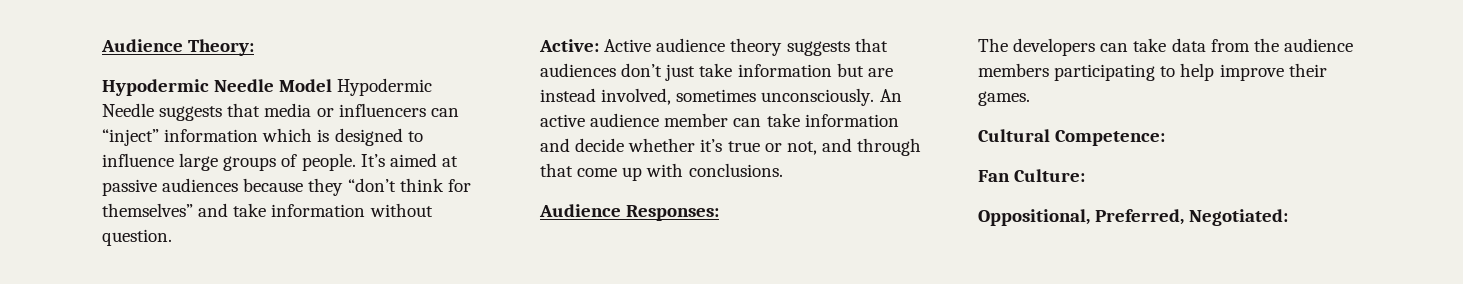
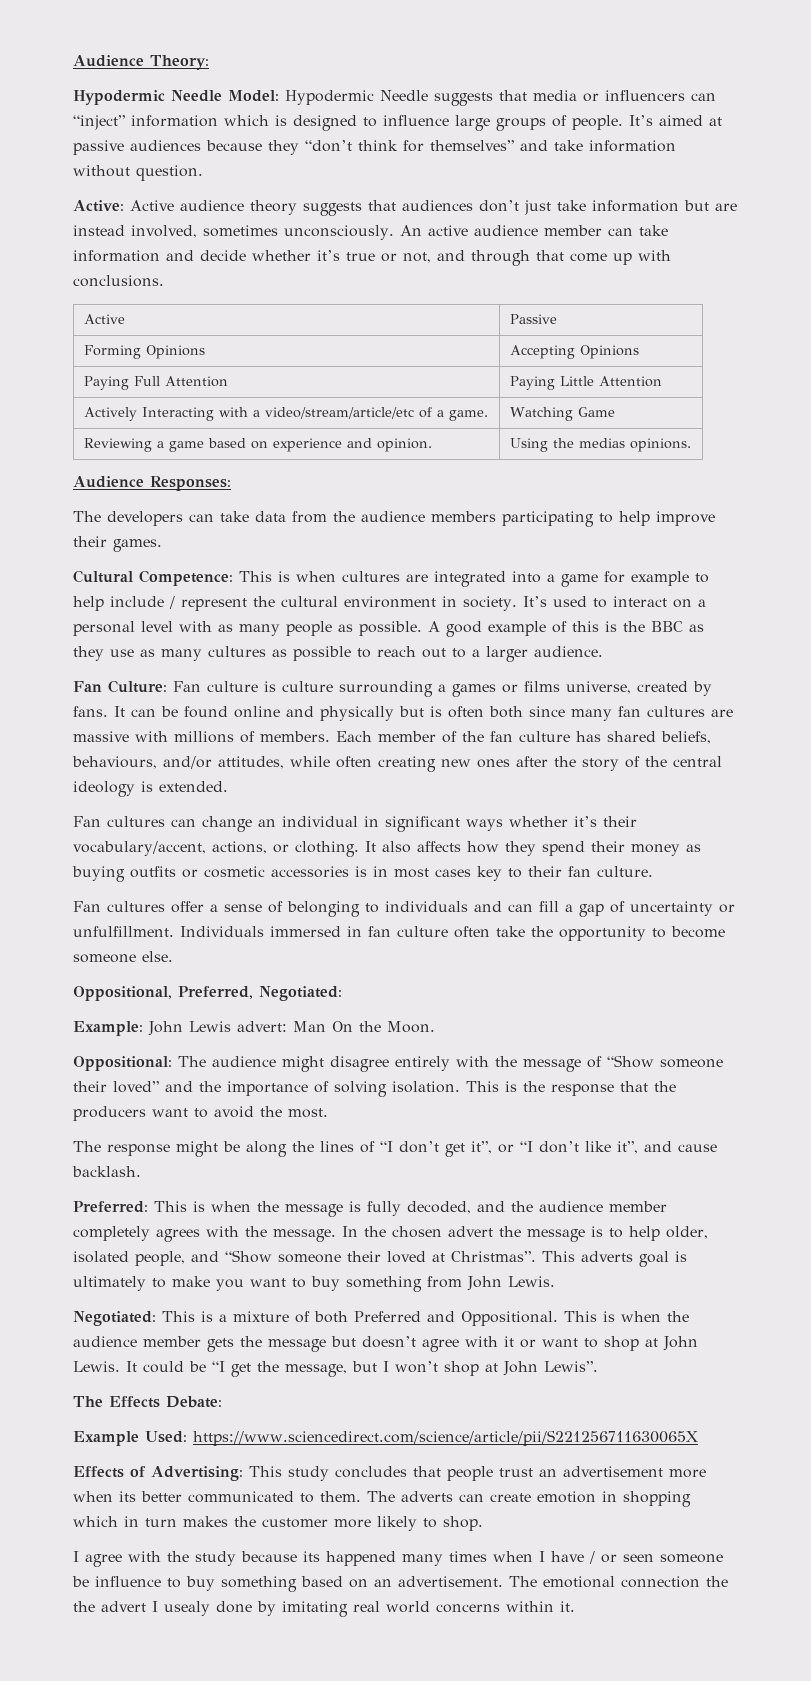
- Hypodermic Needle Model Hypodermic Needle suggests that media or influencers can “inject” information which is designed to influence large groups of people.
+ Hypodermic Needle Model: Hypodermic Needle suggests that media or influencers can “inject” information which is designed to influence large groups of people.
+ Active | Passive
+ Forming Opinions | Accepting Opinions
+ Paying Full Attention | Paying Little Attention
+ Actively Interacting with a video/stream/article/etc of a game. | Watching Game
+ Reviewing a game based on experience and opinion. | Using the medias opinions.
- Cultural Competence:
- Fan Culture:
+ Cultural Competence: This is when cultures are integrated into a game for example to help include / represent the cultural environment in society. It’s used to interact on a personal level with as many people as possible. A good example of this is the BBC as they use as many cultures as possible to reach out to a larger audience.
+ Fan Culture: Fan culture is culture surrounding a games or films universe, created by fans. It can be found online and physically but is often both since many fan cultures are massive with millions of members. Each member of the fan culture has shared beliefs, behaviours, and/or attitudes, while often creating new ones after the story of the central ideology is extended.
+ Fan cultures can change an individual in significant ways whether it’s their vocabulary/accent, actions, or clothing. It also affects how they spend their money as buying outfits or cosmetic accessories is in most cases key to their fan culture.
+ Fan cultures offer a sense of belonging to individuals and can fill a gap of uncertainty or unfulfillment. Individuals immersed in fan culture often take the opportunity to become someone else.
  Oppositional, Preferred, Negotiated:
+ Example: John Lewis advert: Man On the Moon.
+ Oppositional: The audience might disagree entirely with the message of “Show someone their loved” and the importance of solving isolation. This is the response that the producers want to avoid the most.
+ The response might be along the lines of “I don’t get it”, or “I don’t like it”, and cause backlash.
+ Preferred: This is when the message is fully decoded, and the audience member completely agrees with the message. In the chosen advert the message is to help older, isolated people, and “Show someone their loved at Christmas”. This adverts goal is ultimately to make you want to buy something from John Lewis.
+ Negotiated: This is a mixture of both Preferred and Oppositional. This is when the audience member gets the message but doesn’t agree with it or want to shop at John Lewis. It could be “I get the message, but I won’t shop at John Lewis”.
+ The Effects Debate:
+ Example Used: https://www.sciencedirect.com/science/article/pii/S221256711630065X
+ Effects of Advertising: This study concludes that people trust an advertisement more when its better communicated to them. The adverts can create emotion in shopping which in turn makes the customer more likely to shop.
+ I agree with the study because its happened many times when I have / or seen someone be influence to buy something based on an advertisement. The emotional connection the the advert I usealy done by imitating real world concerns within it.

